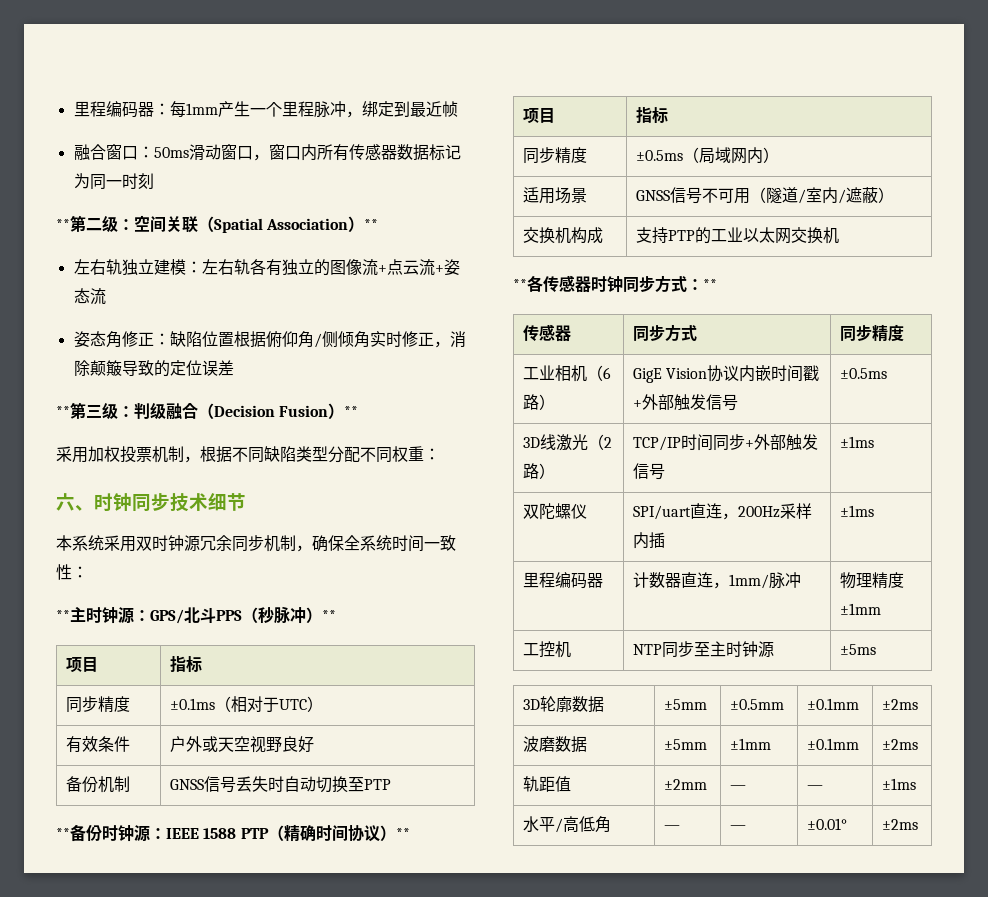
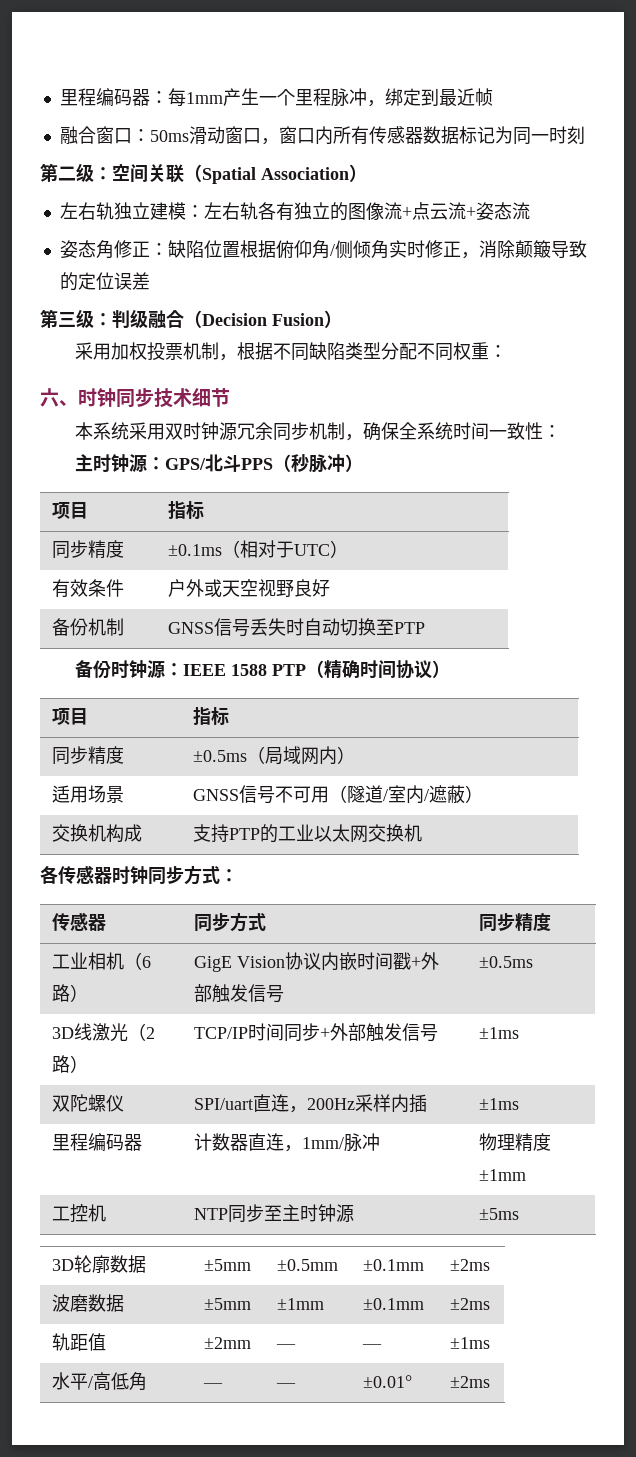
- **第二级：空间关联（Spatial Association）**
+ 第二级：空间关联（Spatial Association）
- **第三级：判级融合（Decision Fusion）**
+ 第三级：判级融合（Decision Fusion）
- **主时钟源：GPS/北斗PPS（秒脉冲）**
+ 主时钟源：GPS/北斗PPS（秒脉冲）
- **备份时钟源：IEEE 1588 PTP（精确时间协议）**
+ 备份时钟源：IEEE 1588 PTP（精确时间协议）
- **各传感器时钟同步方式：**
+ 各传感器时钟同步方式：

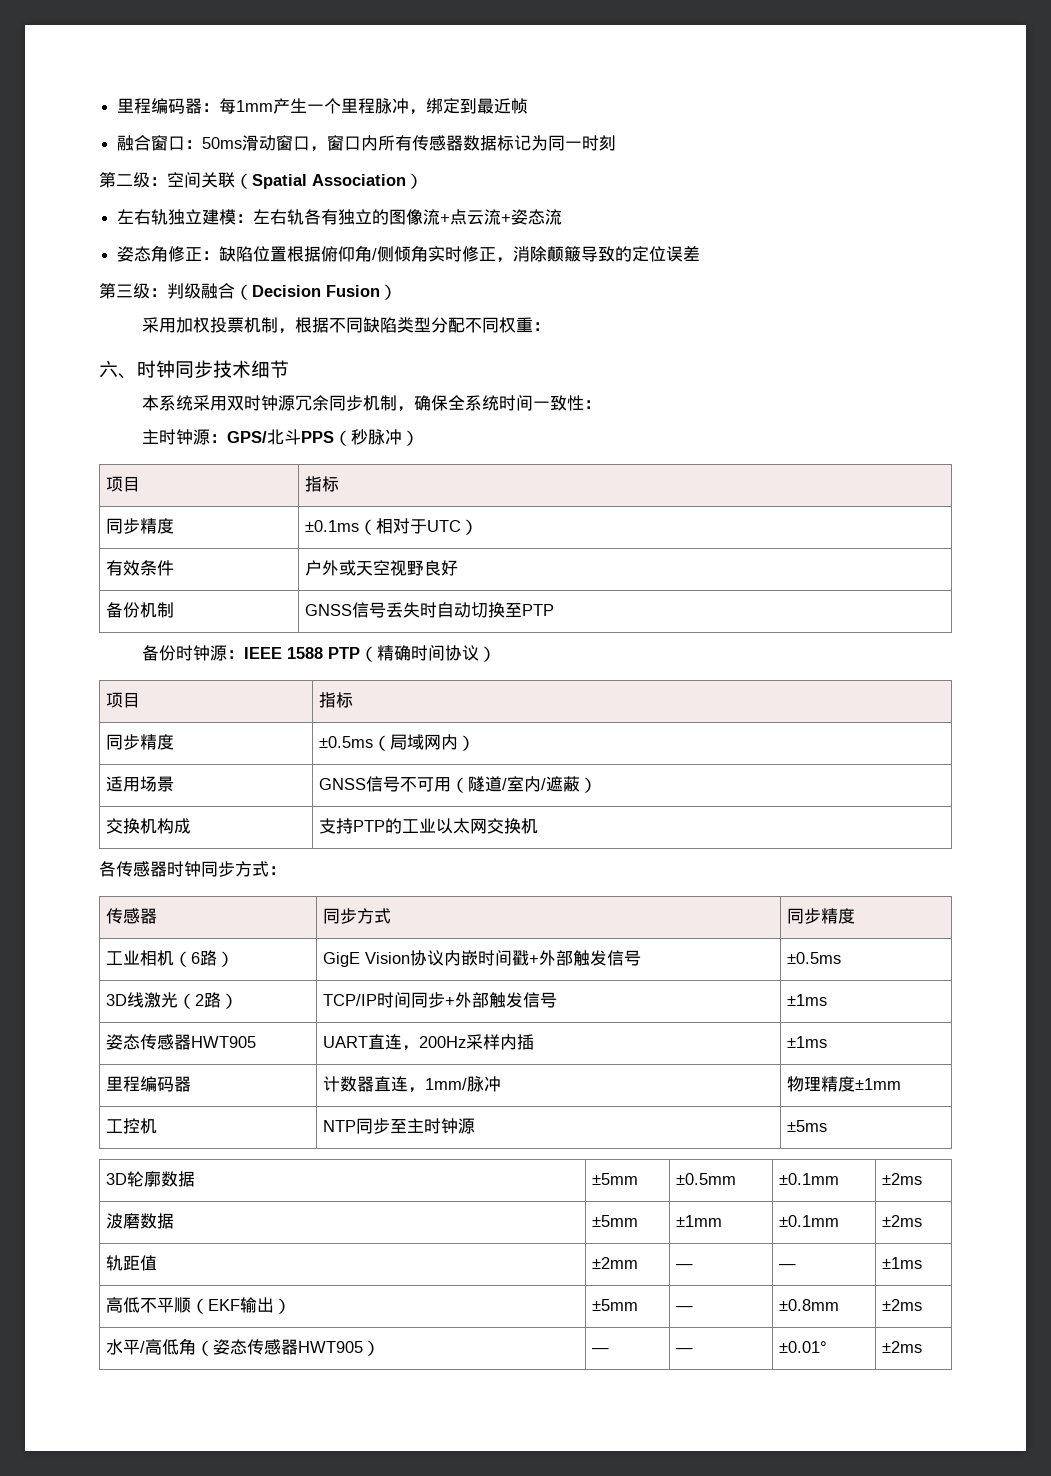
- 双陀螺仪 | SPI/uart直连，200Hz采样内插 | ±1ms
+ 姿态传感器HWT905 | UART直连，200Hz采样内插 | ±1ms
+ 高低不平顺（EKF输出） | ±5mm | — | ±0.8mm | ±2ms
- 水平/高低角 | — | — | ±0.01° | ±2ms
+ 水平/高低角（姿态传感器HWT905） | — | — | ±0.01° | ±2ms

